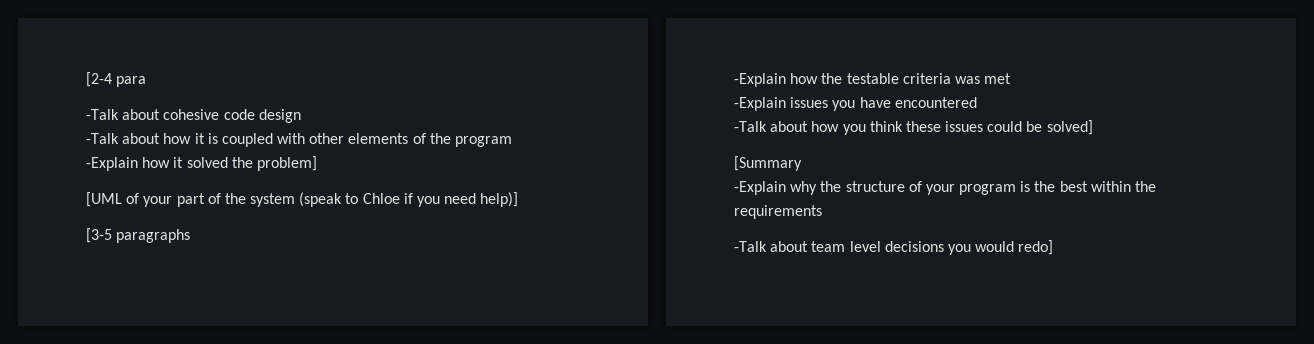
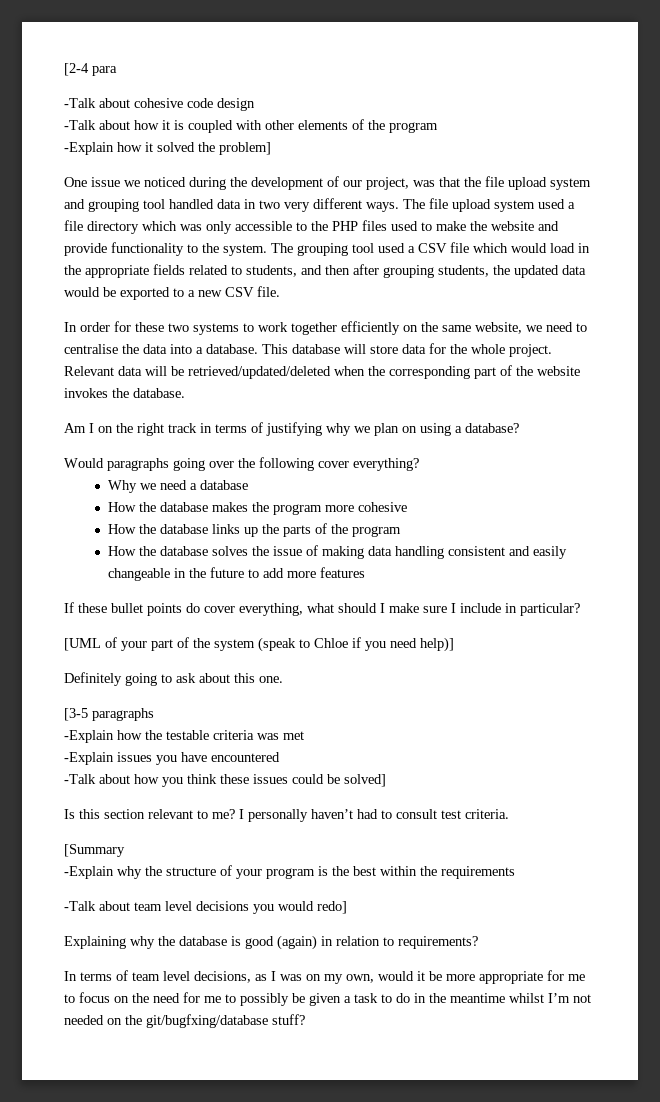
+ One issue we noticed during the development of our project, was that the file upload system and grouping tool handled data in two very different ways. The file upload system used a file directory which was only accessible to the PHP files used to make the website and provide functionality to the system. The grouping tool used a CSV file which would load in the appropriate fields related to students, and then after grouping students, the updated data would be exported to a new CSV file.
+ In order for these two systems to work together efficiently on the same website, we need to centralise the data into a database. This database will store data for the whole project. Relevant data will be retrieved/updated/deleted when the corresponding part of the website invokes the database.
+ Am I on the right track in terms of justifying why we plan on using a database?
+ Would paragraphs going over the following cover everything?
+ Why we need a database
+ How the database makes the program more cohesive
+ How the database links up the parts of the program
+ How the database solves the issue of making data handling consistent and easily changeable in the future to add more features
+ If these bullet points do cover everything, what should I make sure I include in particular?
+ Definitely going to ask about this one.
+ Is this section relevant to me? I personally haven’t had to consult test criteria.
+ Explaining why the database is good (again) in relation to requirements?
+ In terms of team level decisions, as I was on my own, would it be more appropriate for me to focus on the need for me to possibly be given a task to do in the meantime whilst I’m not needed on the git/bugfxing/database stuff?

